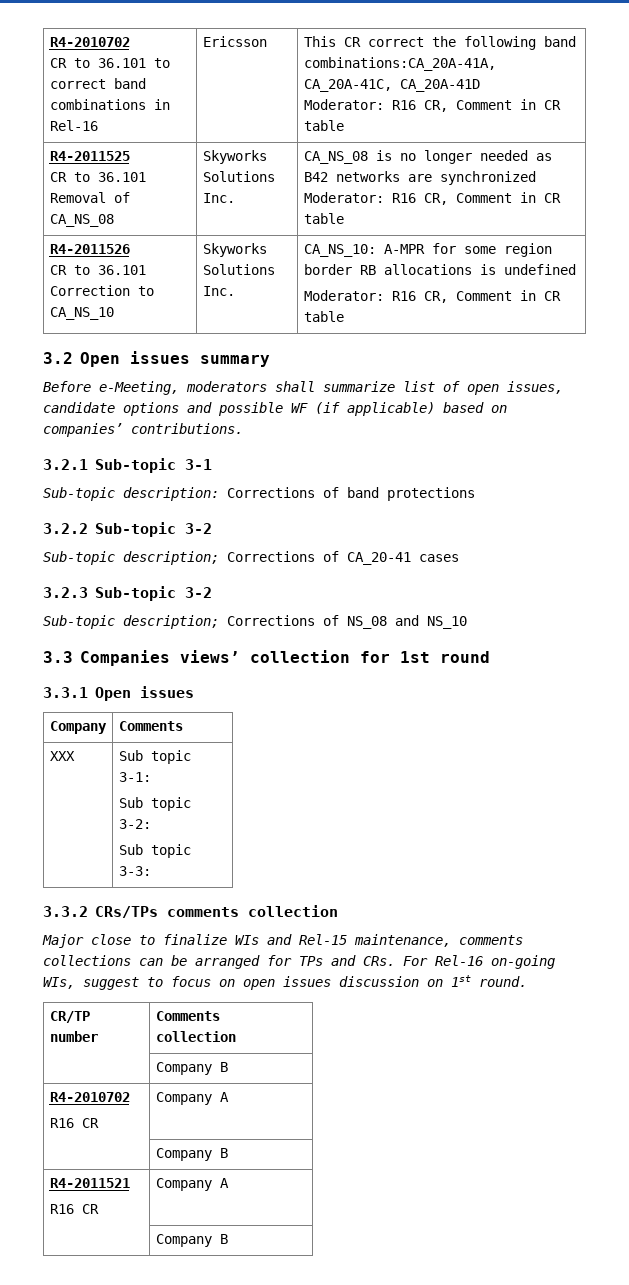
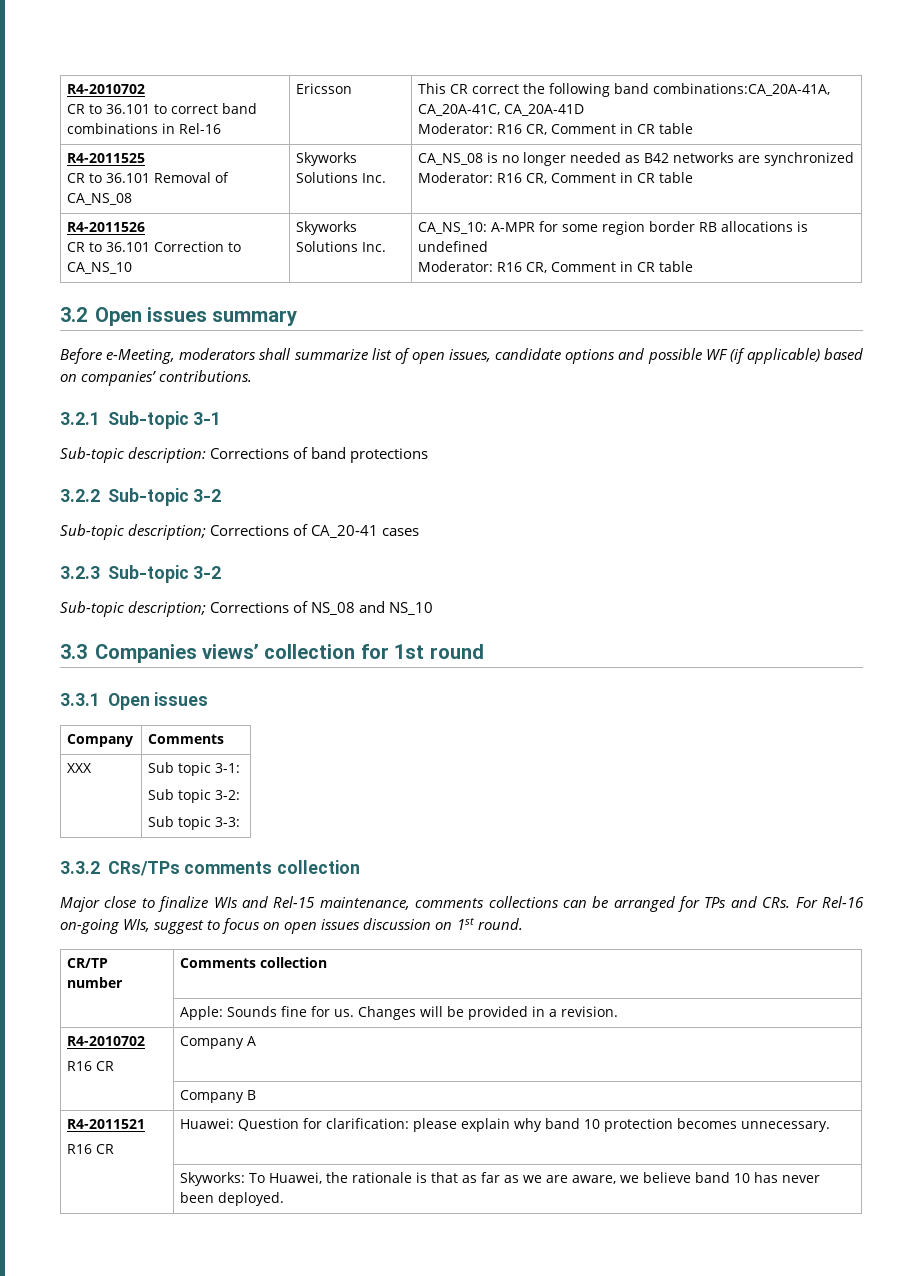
  CR/TP number | Comments collection
- | Company B
+ | Apple: Sounds fine for us. Changes will be provided in a revision.
  R4-2011521
- R16 CR | Company A
- | Company B
+ R16 CR | Huawei: Question for clarification: please explain why band 10 protection becomes unnecessary.
+ | Skyworks: To Huawei, the rationale is that as far as we are aware, we believe band 10 has never been deployed.

